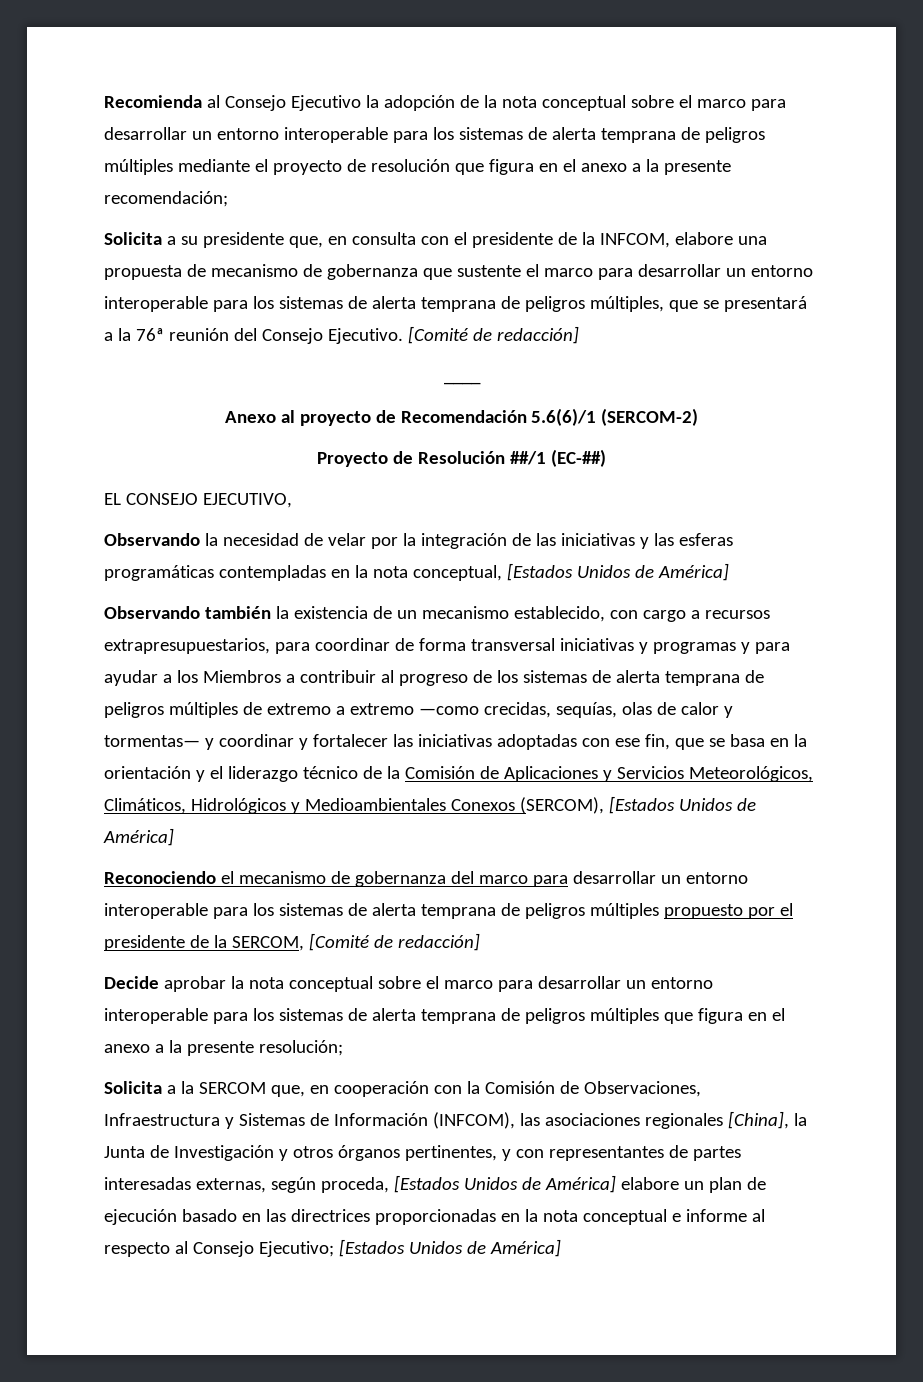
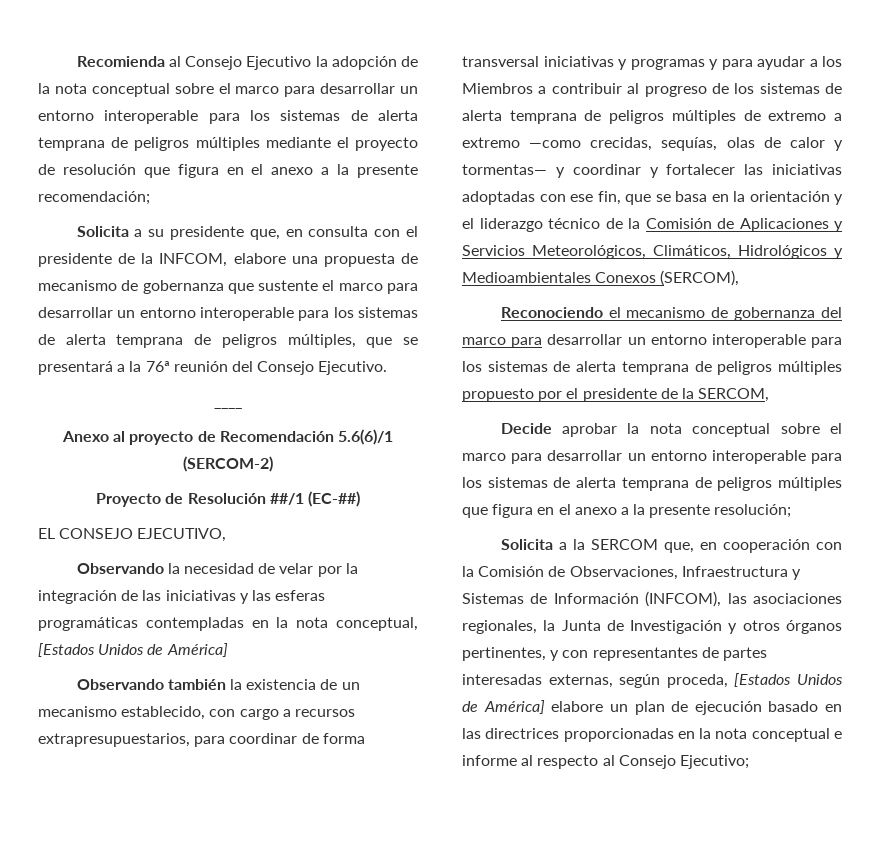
- Solicita a su presidente que, en consulta con el presidente de la INFCOM, elabore una propuesta de mecanismo de gobernanza que sustente el marco para desarrollar un entorno interoperable para los sistemas de alerta temprana de peligros múltiples, que se presentará a la 76ª reunión del Consejo Ejecutivo. [Comité de redacción]
+ Solicita a su presidente que, en consulta con el presidente de la INFCOM, elabore una propuesta de mecanismo de gobernanza que sustente el marco para desarrollar un entorno interoperable para los sistemas de alerta temprana de peligros múltiples, que se presentará a la 76ª reunión del Consejo Ejecutivo.
- Observando también la existencia de un mecanismo establecido, con cargo a recursos extrapresupuestarios, para coordinar de forma transversal iniciativas y programas y para ayudar a los Miembros a contribuir al progreso de los sistemas de alerta temprana de peligros múltiples de extremo a extremo —como crecidas, sequías, olas de calor y tormentas— y coordinar y fortalecer las iniciativas adoptadas con ese fin, que se basa en la orientación y el liderazgo técnico de la Comisión de Aplicaciones y Servicios Meteorológicos, Climáticos, Hidrológicos y Medioambientales Conexos (SERCOM), [Estados Unidos de América]
+ Observando también la existencia de un mecanismo establecido, con cargo a recursos extrapresupuestarios, para coordinar de forma transversal iniciativas y programas y para ayudar a los Miembros a contribuir al progreso de los sistemas de alerta temprana de peligros múltiples de extremo a extremo —como crecidas, sequías, olas de calor y tormentas— y coordinar y fortalecer las iniciativas adoptadas con ese fin, que se basa en la orientación y el liderazgo técnico de la Comisión de Aplicaciones y Servicios Meteorológicos, Climáticos, Hidrológicos y Medioambientales Conexos (SERCOM),
- Reconociendo el mecanismo de gobernanza del marco para desarrollar un entorno interoperable para los sistemas de alerta temprana de peligros múltiples propuesto por el presidente de la SERCOM, [Comité de redacción]
+ Reconociendo el mecanismo de gobernanza del marco para desarrollar un entorno interoperable para los sistemas de alerta temprana de peligros múltiples propuesto por el presidente de la SERCOM,
- Solicita a la SERCOM que, en cooperación con la Comisión de Observaciones, Infraestructura y Sistemas de Información (INFCOM), las asociaciones regionales [China], la Junta de Investigación y otros órganos pertinentes, y con representantes de partes interesadas externas, según proceda, [Estados Unidos de América] elabore un plan de ejecución basado en las directrices proporcionadas en la nota conceptual e informe al respecto al Consejo Ejecutivo; [Estados Unidos de América]
+ Solicita a la SERCOM que, en cooperación con la Comisión de Observaciones, Infraestructura y Sistemas de Información (INFCOM), las asociaciones regionales, la Junta de Investigación y otros órganos pertinentes, y con representantes de partes interesadas externas, según proceda, [Estados Unidos de América] elabore un plan de ejecución basado en las directrices proporcionadas en la nota conceptual e informe al respecto al Consejo Ejecutivo;

